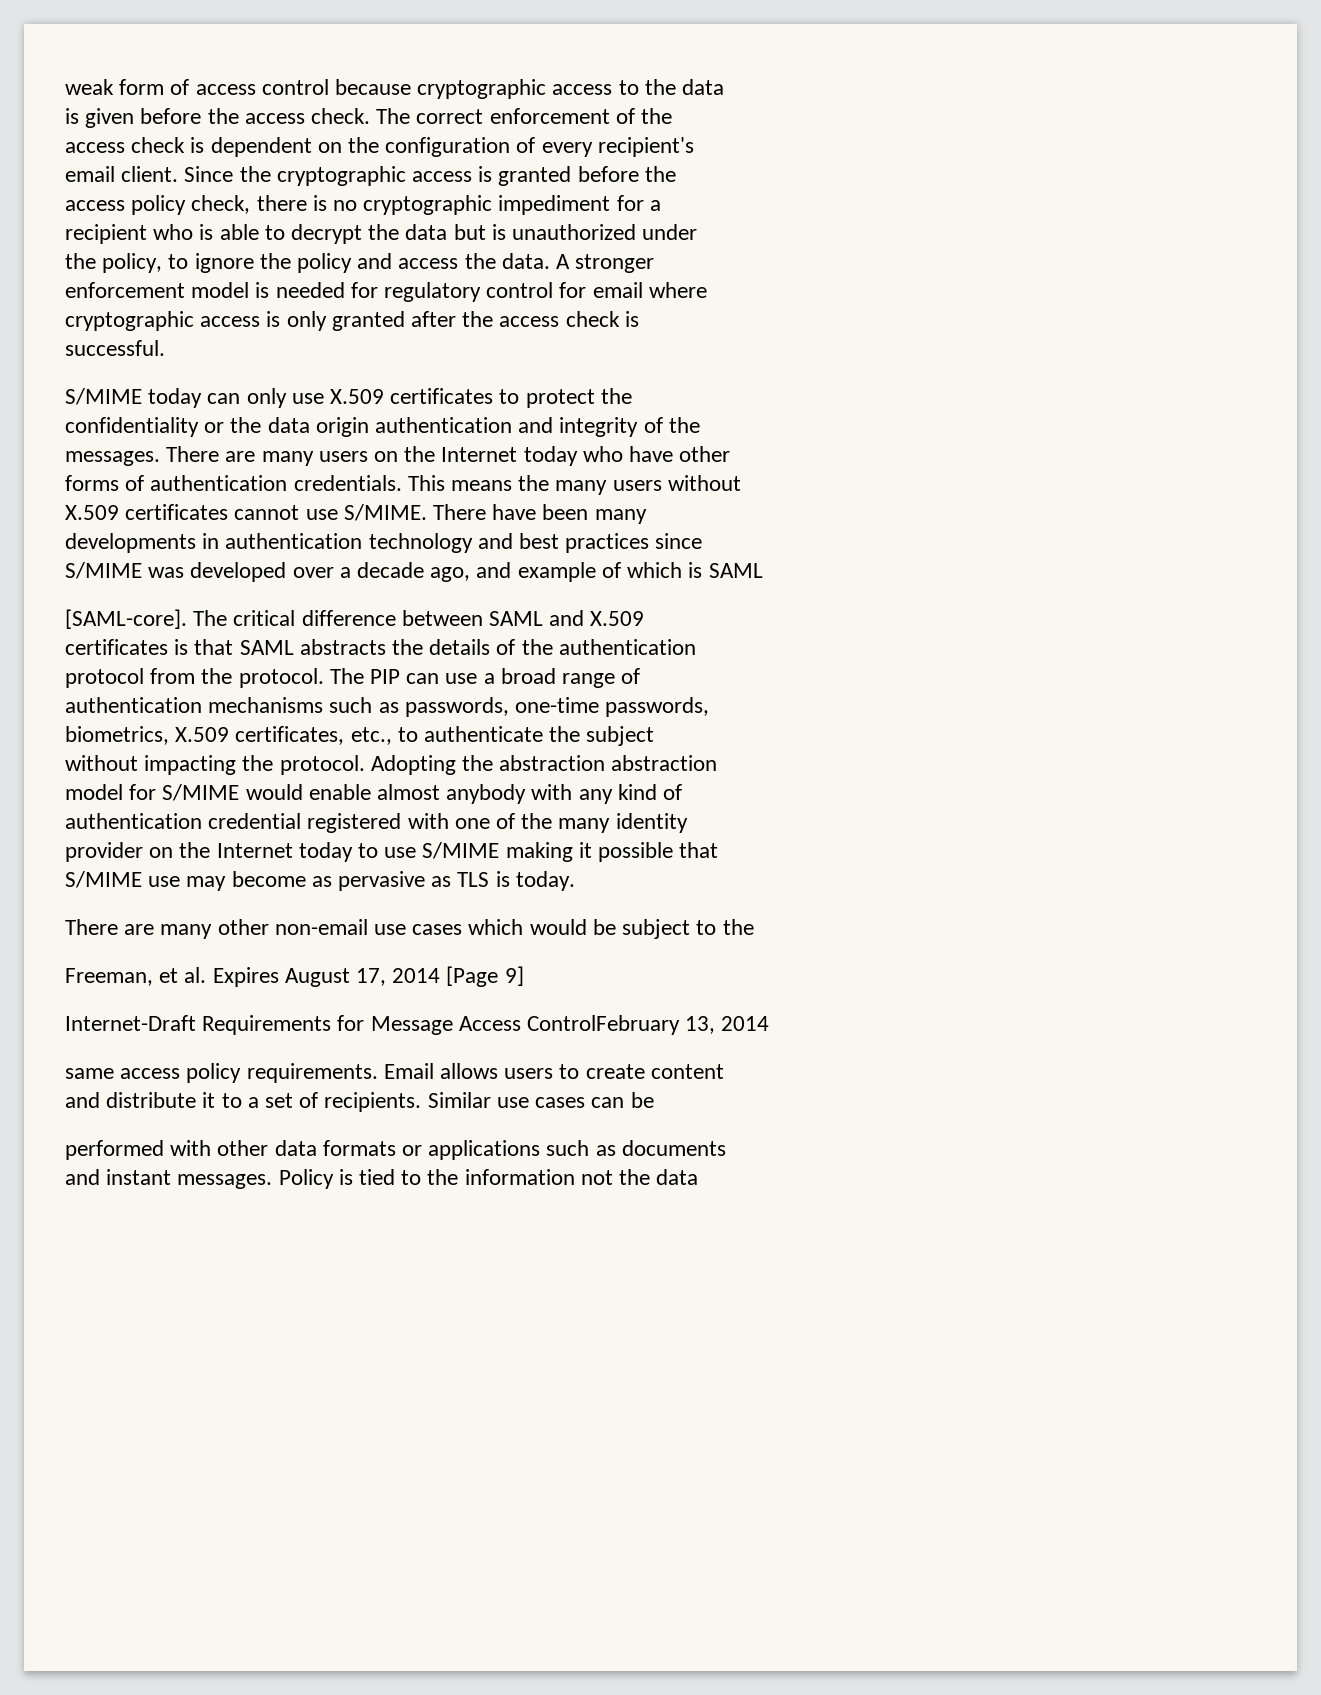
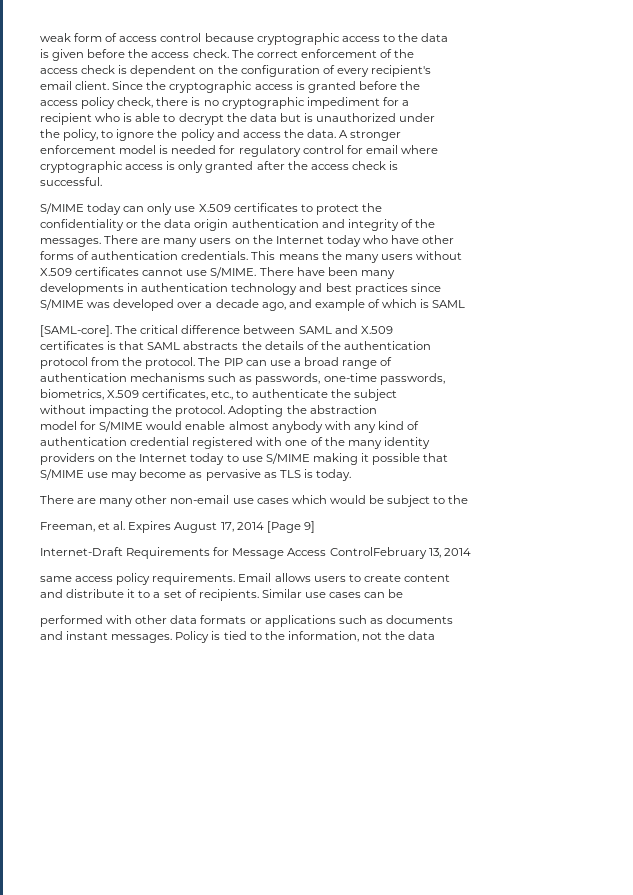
- Adopting the abstraction abstraction
+ Adopting the abstraction
- provider on the Internet today to use S/MIME making it possible that
+ providers on the Internet today to use S/MIME making it possible that
- Policy is tied to the information not the data
+ Policy is tied to the information, not the data

